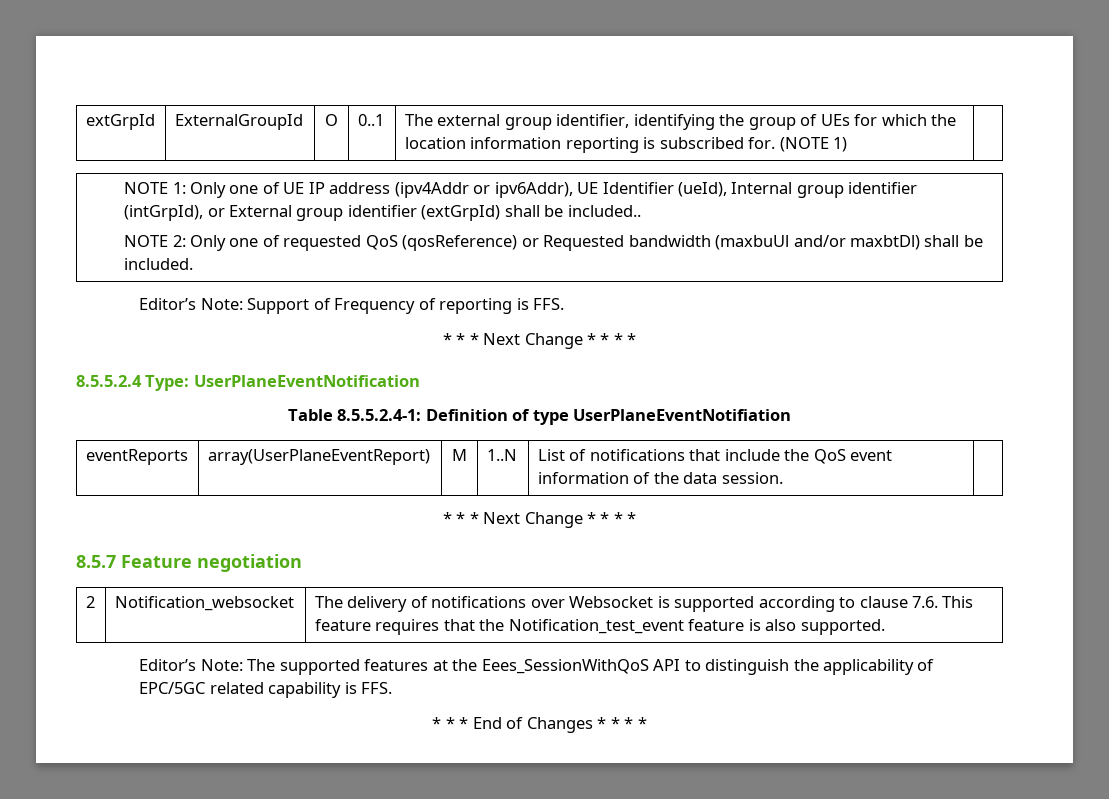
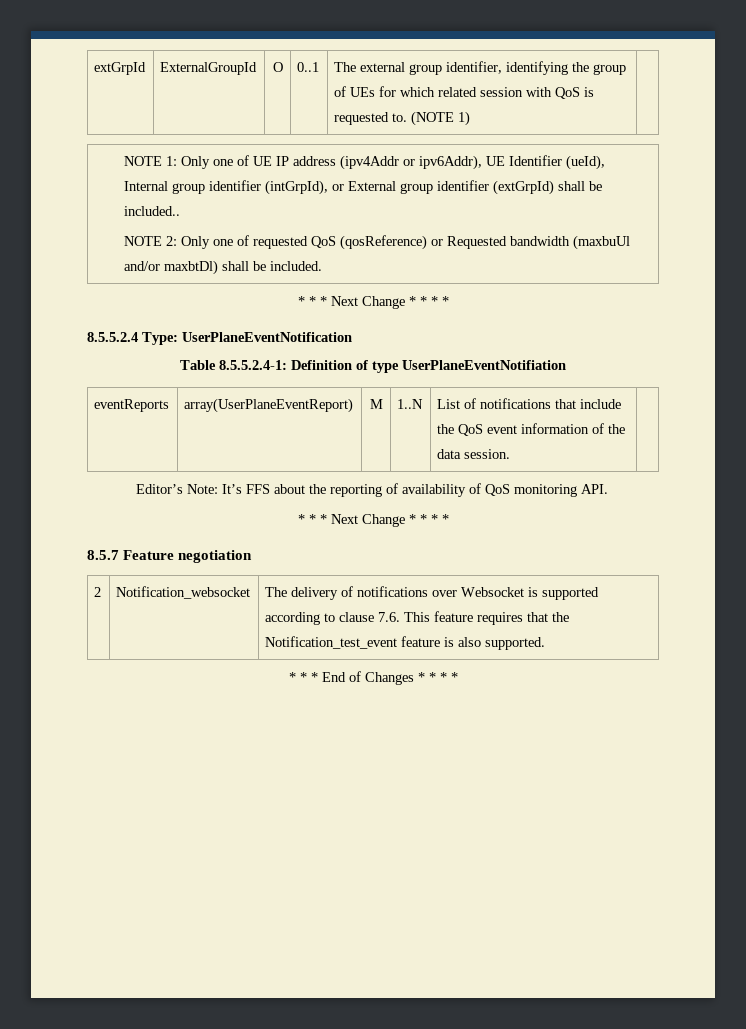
- extGrpId | ExternalGroupId | O | 0..1 | The external group identifier, identifying the group of UEs for which the location information reporting is subscribed for. (NOTE 1) |
+ extGrpId | ExternalGroupId | O | 0..1 | The external group identifier, identifying the group of UEs for which related session with QoS is requested to. (NOTE 1) |
- Editor’s Note: Support of Frequency of reporting is FFS.
+ Editor’s Note: It’s FFS about the reporting of availability of QoS monitoring API.
- Editor’s Note: The supported features at the Eees_SessionWithQoS API to distinguish the applicability of EPC/5GC related capability is FFS.

